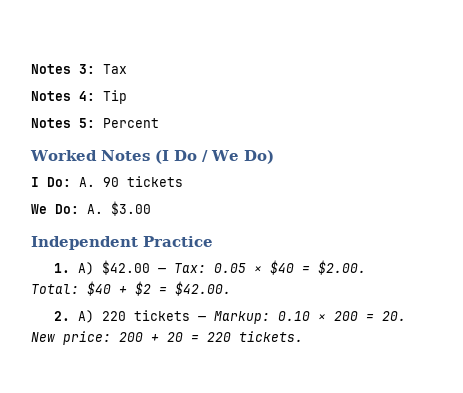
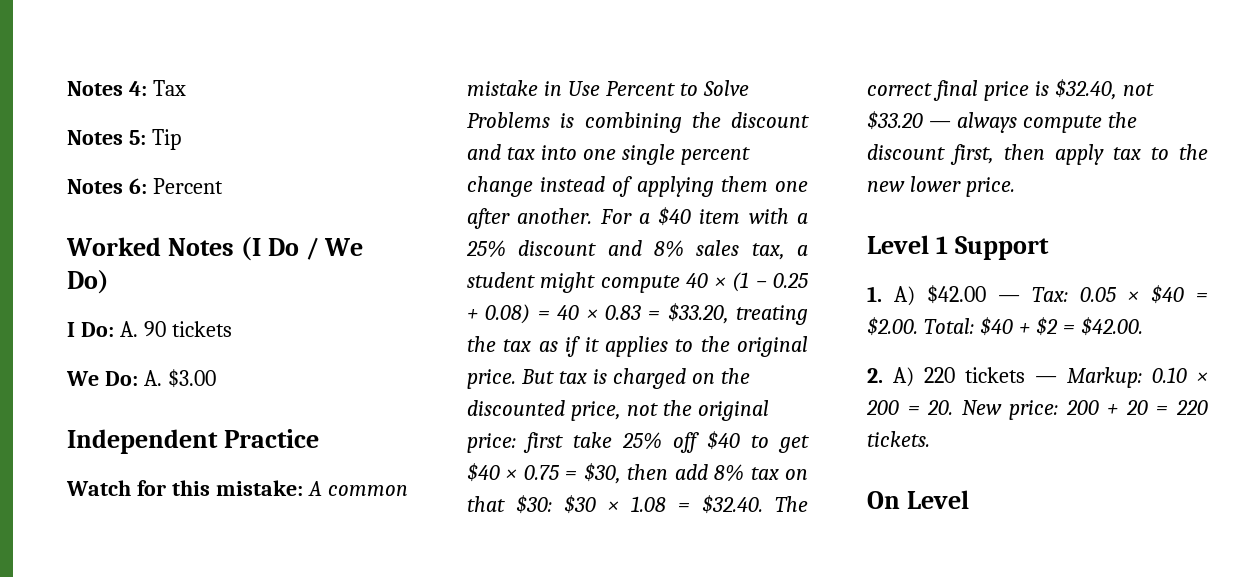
- Notes 3: Tax
+ Notes 4: Tax
- Notes 4: Tip
+ Notes 5: Tip
- Notes 5: Percent
+ Notes 6: Percent
+ Watch for this mistake: A common mistake in Use Percent to Solve Problems is combining the discount and tax into one single percent change instead of applying them one after another. For a $40 item with a 25% discount and 8% sales tax, a student might compute 40 × (1 − 0.25 + 0.08) = 40 × 0.83 = $33.20, treating the tax as if it applies to the original price. But tax is charged on the discounted price, not the original price: first take 25% off $40 to get $40 × 0.75 = $30, then add 8% tax on that $30: $30 × 1.08 = $32.40. The correct final price is $32.40, not $33.20 — always compute the discount first, then apply tax to the new lower price.
+ Level 1 Support
+ On Level

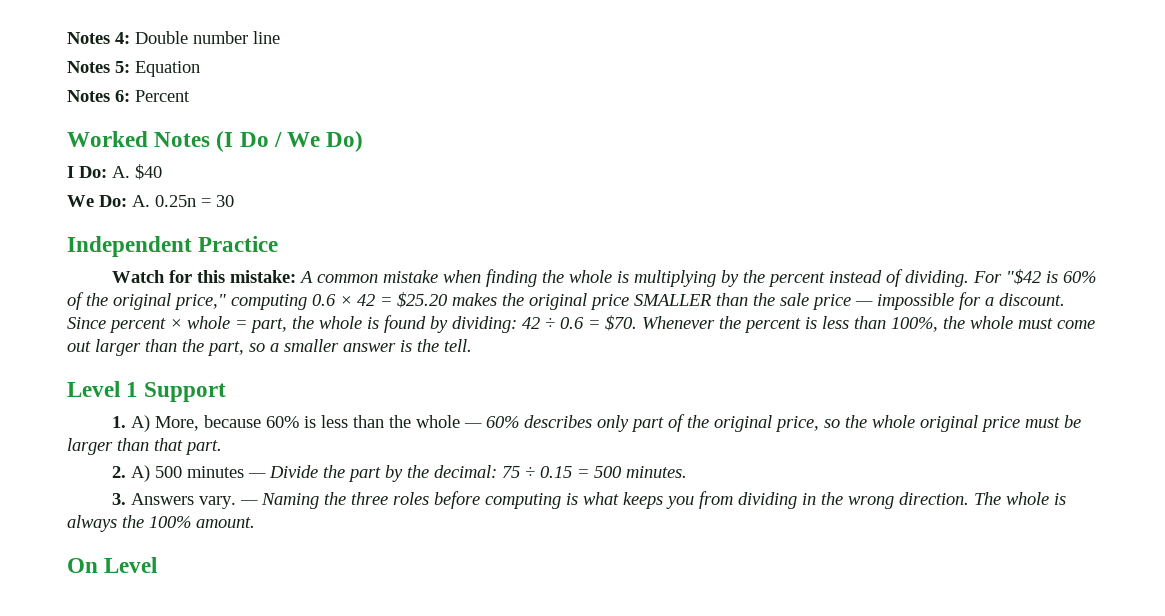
- Notes 4: Tax
+ Notes 4: Double number line
- Notes 5: Tip
+ Notes 5: Equation
- I Do: A. 90 tickets
+ I Do: A. $40
- We Do: A. $3.00
+ We Do: A. 0.25n = 30
- Watch for this mistake: A common mistake in Use Percent to Solve Problems is combining the discount and tax into one single percent change instead of applying them one after another. For a $40 item with a 25% discount and 8% sales tax, a student might compute 40 × (1 − 0.25 + 0.08) = 40 × 0.83 = $33.20, treating the tax as if it applies to the original price. But tax is charged on the discounted price, not the original price: first take 25% off $40 to get $40 × 0.75 = $30, then add 8% tax on that $30: $30 × 1.08 = $32.40. The correct final price is $32.40, not $33.20 — always compute the discount first, then apply tax to the new lower price.
+ Watch for this mistake: A common mistake when finding the whole is multiplying by the percent instead of dividing. For "$42 is 60% of the original price," computing 0.6 × 42 = $25.20 makes the original price SMALLER than the sale price — impossible for a discount. Since percent × whole = part, the whole is found by dividing: 42 ÷ 0.6 = $70. Whenever the percent is less than 100%, the whole must come out larger than the part, so a smaller answer is the tell.
- 1. A) $42.00 — Tax: 0.05 × $40 = $2.00. Total: $40 + $2 = $42.00.
- 2. A) 220 tickets — Markup: 0.10 × 200 = 20. New price: 200 + 20 = 220 tickets.
+ 1. A) More, because 60% is less than the whole — 60% describes only part of the original price, so the whole original price must be larger than that part.
+ 2. A) 500 minutes — Divide the part by the decimal: 75 ÷ 0.15 = 500 minutes.
+ 3. Answers vary. — Naming the three roles before computing is what keeps you from dividing in the wrong direction. The whole is always the 100% amount.

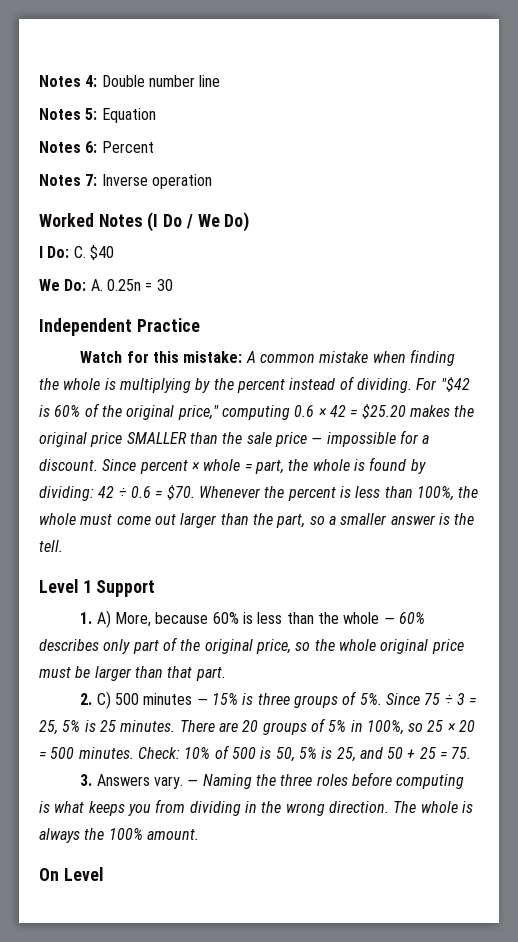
+ Notes 7: Inverse operation
- I Do: A. $40
+ I Do: C. $40
- 2. A) 500 minutes — Divide the part by the decimal: 75 ÷ 0.15 = 500 minutes.
+ 2. C) 500 minutes — 15% is three groups of 5%. Since 75 ÷ 3 = 25, 5% is 25 minutes. There are 20 groups of 5% in 100%, so 25 × 20 = 500 minutes. Check: 10% of 500 is 50, 5% is 25, and 50 + 25 = 75.

